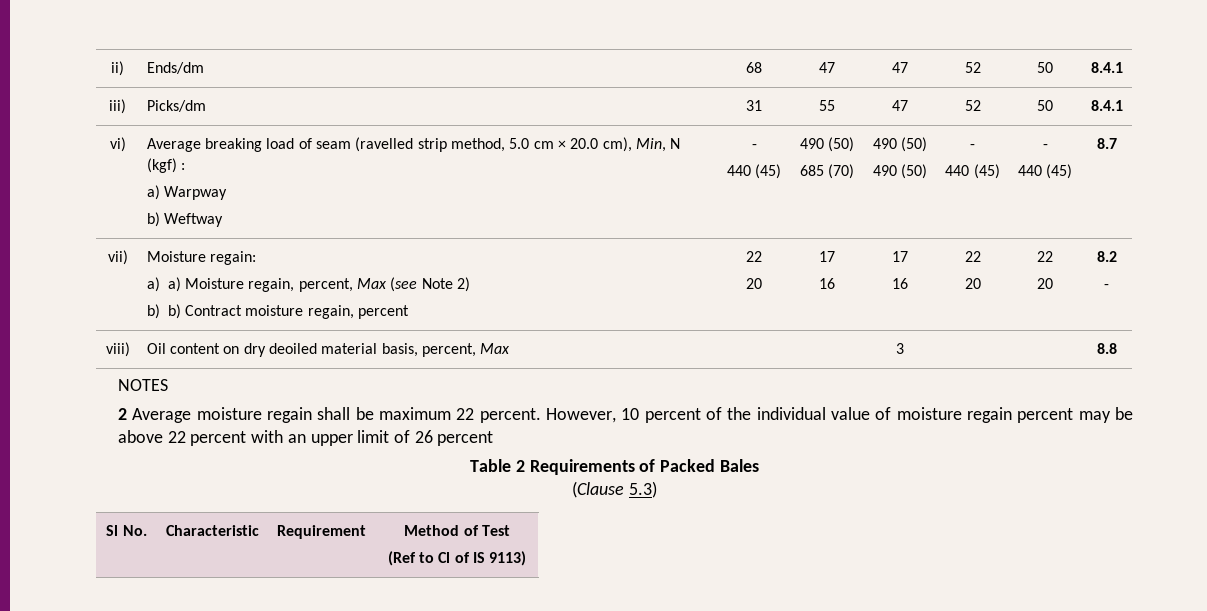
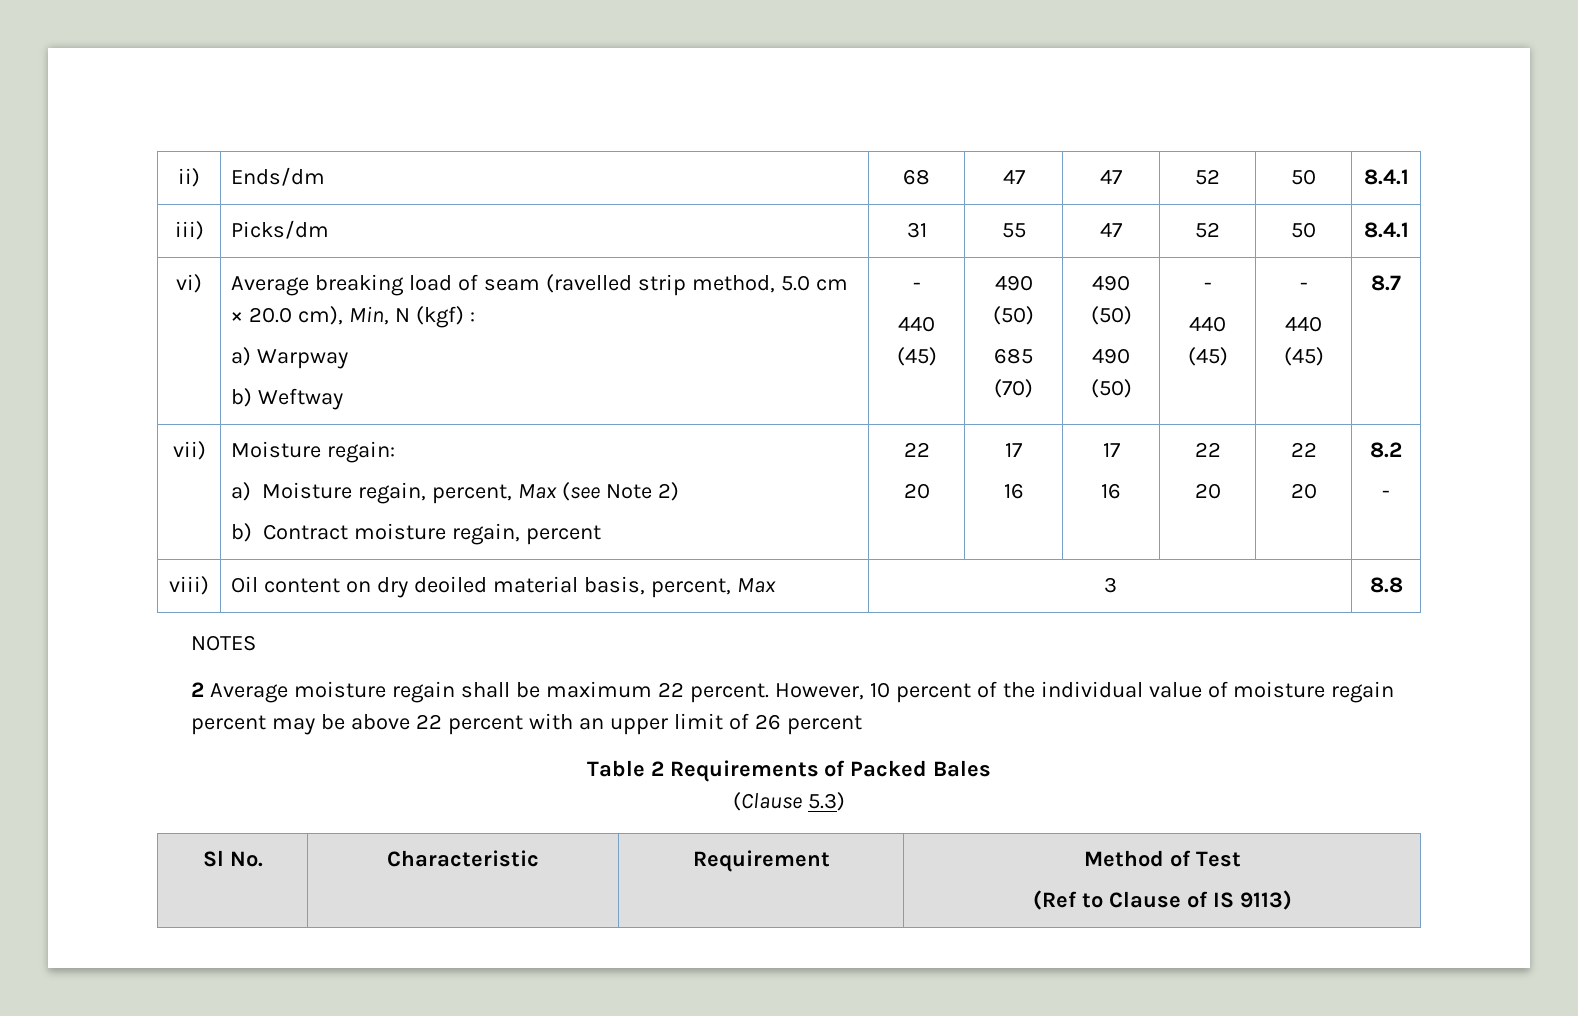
  vii) | Moisture regain:
- a) a) Moisture regain, percent, Max (see Note 2)
- b) b) Contract moisture regain, percent | 22
+ a) Moisture regain, percent, Max (see Note 2)
+ b) Contract moisture regain, percent | 22
  Sl No. | Characteristic | Requirement | Method of Test
- (Ref to Cl of IS 9113)
+ (Ref to Clause of IS 9113)

